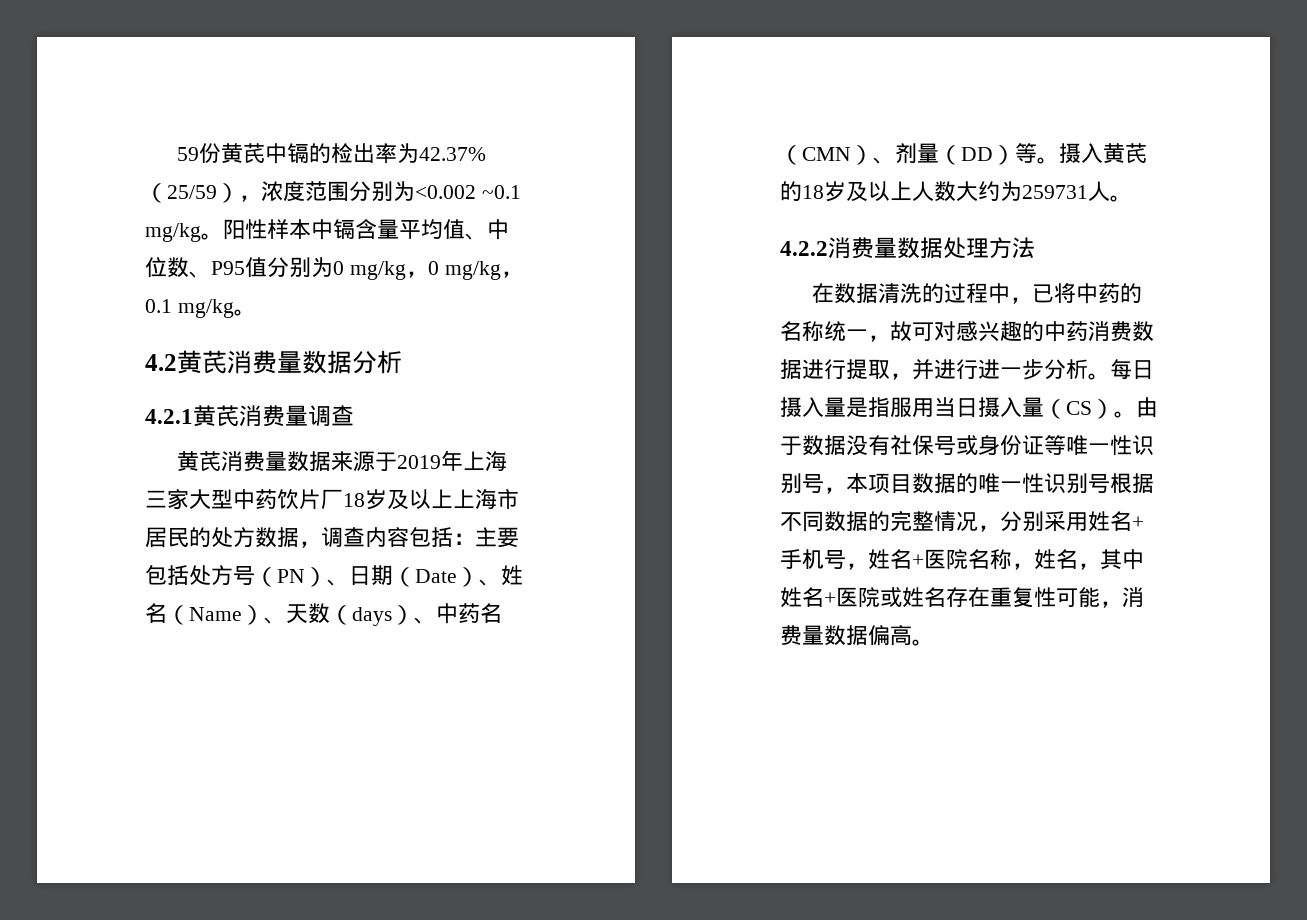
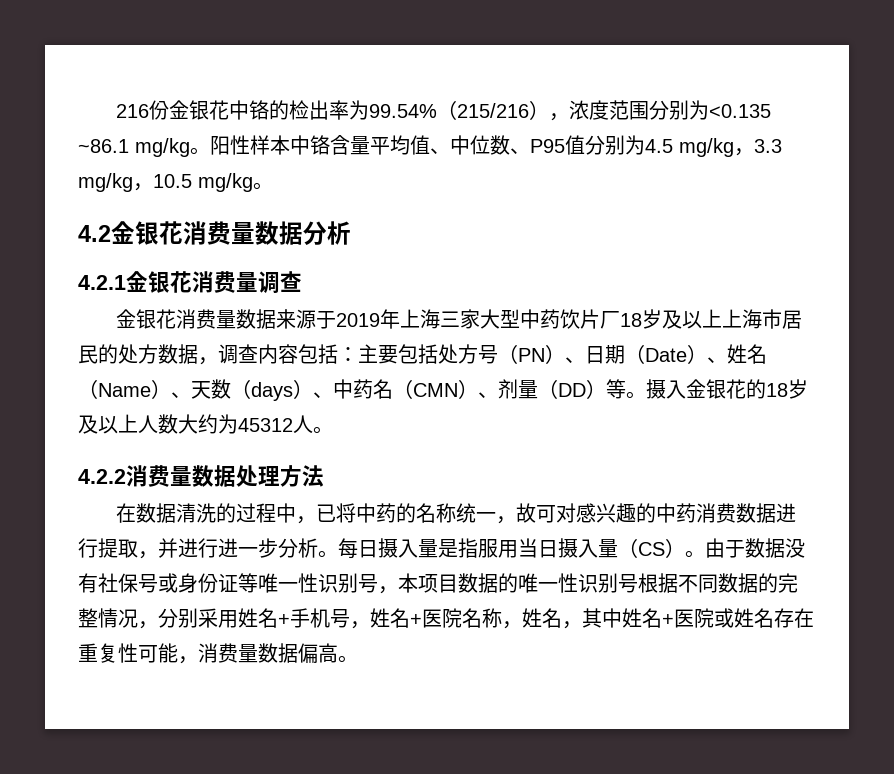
- 59份黄芪中镉的检出率为42.37%（25/59），浓度范围分别为<0.002 ~0.1 mg/kg。
+ 216份金银花中铬的检出率为99.54%（215/216），浓度范围分别为<0.135 ~86.1 mg/kg。
- 阳性样本中镉含量平均值、中位数、P95值分别为0 mg/kg，0 mg/kg，0.1 mg/kg。
+ 阳性样本中铬含量平均值、中位数、P95值分别为4.5 mg/kg，3.3 mg/kg，10.5 mg/kg。
- 4.2黄芪消费量数据分析
+ 4.2金银花消费量数据分析
- 4.2.1黄芪消费量调查
+ 4.2.1金银花消费量调查
- 黄芪消费量数据来源于2019年上海三家大型中药饮片厂18岁及以上上海市居民的处方数据，调查内容包括：主要包括处方号（PN）、日期（Date）、姓名（Name）、天数（days）、中药名（CMN）、剂量（DD）等。
+ 金银花消费量数据来源于2019年上海三家大型中药饮片厂18岁及以上上海市居民的处方数据，调查内容包括：主要包括处方号（PN）、日期（Date）、姓名（Name）、天数（days）、中药名（CMN）、剂量（DD）等。
- 摄入黄芪的18岁及以上人数大约为259731人。
+ 摄入金银花的18岁及以上人数大约为45312人。

